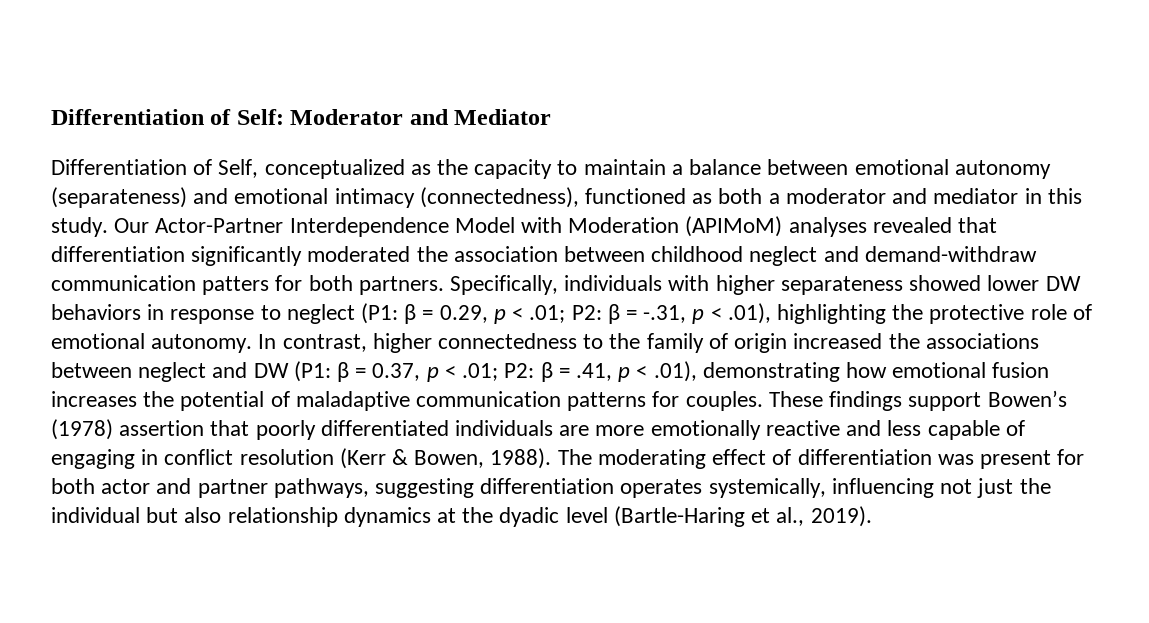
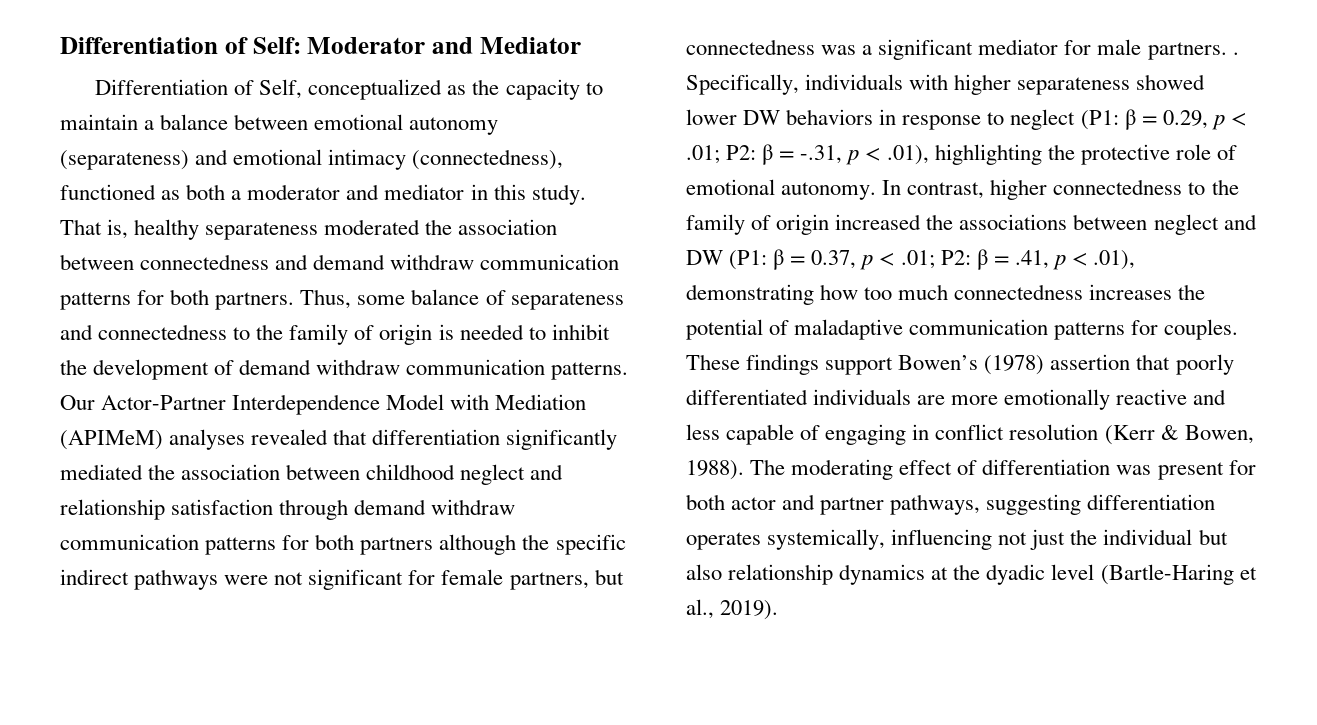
+ That is, healthy separateness moderated the association between connectedness and demand withdraw communication patterns for both partners. Thus, some balance of separateness and connectedness to the family of origin is needed to inhibit the development of demand withdraw communication patterns.
- Our Actor-Partner Interdependence Model with Moderation (APIMoM) analyses revealed that differentiation significantly moderated the association between childhood neglect and demand-withdraw communication patters for both partners.
+ Our Actor-Partner Interdependence Model with Mediation (APIMeM) analyses revealed that differentiation significantly mediated the association between childhood neglect and relationship satisfaction through demand withdraw communication patterns for both partners although the specific indirect pathways were not significant for female partners, but connectedness was a significant mediator for male partners. .
- In contrast, higher connectedness to the family of origin increased the associations between neglect and DW (P1: β = 0.37, p < .01; P2: β = .41, p < .01), demonstrating how emotional fusion increases the potential of maladaptive communication patterns for couples.
+ In contrast, higher connectedness to the family of origin increased the associations between neglect and DW (P1: β = 0.37, p < .01; P2: β = .41, p < .01), demonstrating how too much connectedness increases the potential of maladaptive communication patterns for couples.

